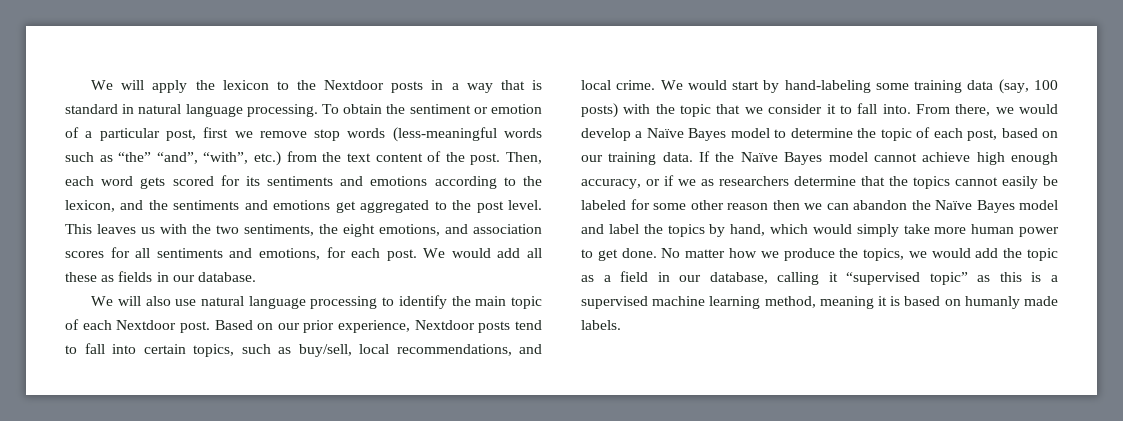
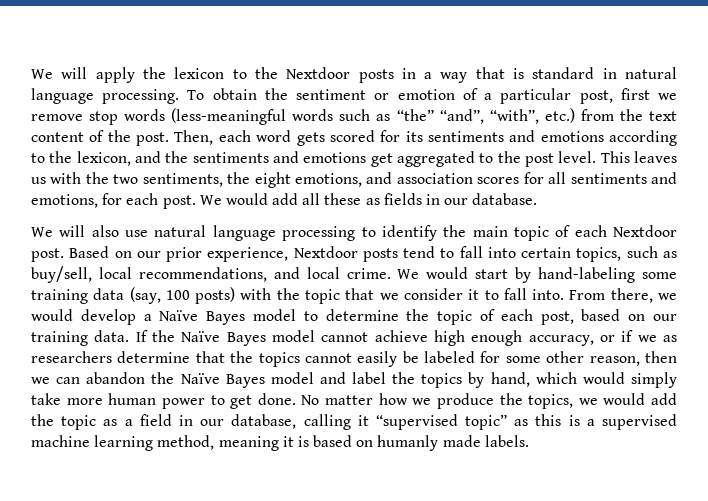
- If the Naïve Bayes model cannot achieve high enough accuracy, or if we as researchers determine that the topics cannot easily be labeled for some other reason then we can abandon the Naïve Bayes model and label the topics by hand, which would simply take more human power to get done.
+ If the Naïve Bayes model cannot achieve high enough accuracy, or if we as researchers determine that the topics cannot easily be labeled for some other reason, then we can abandon the Naïve Bayes model and label the topics by hand, which would simply take more human power to get done.

